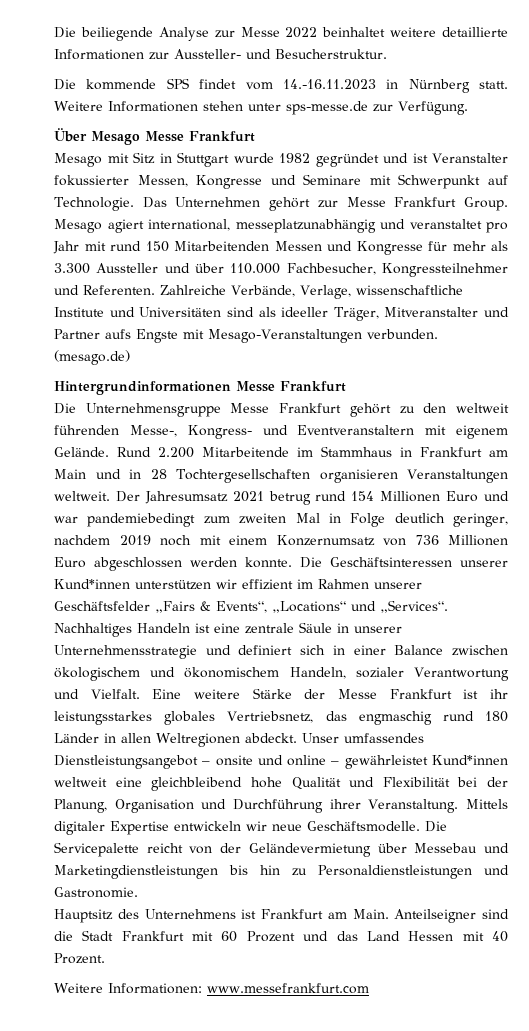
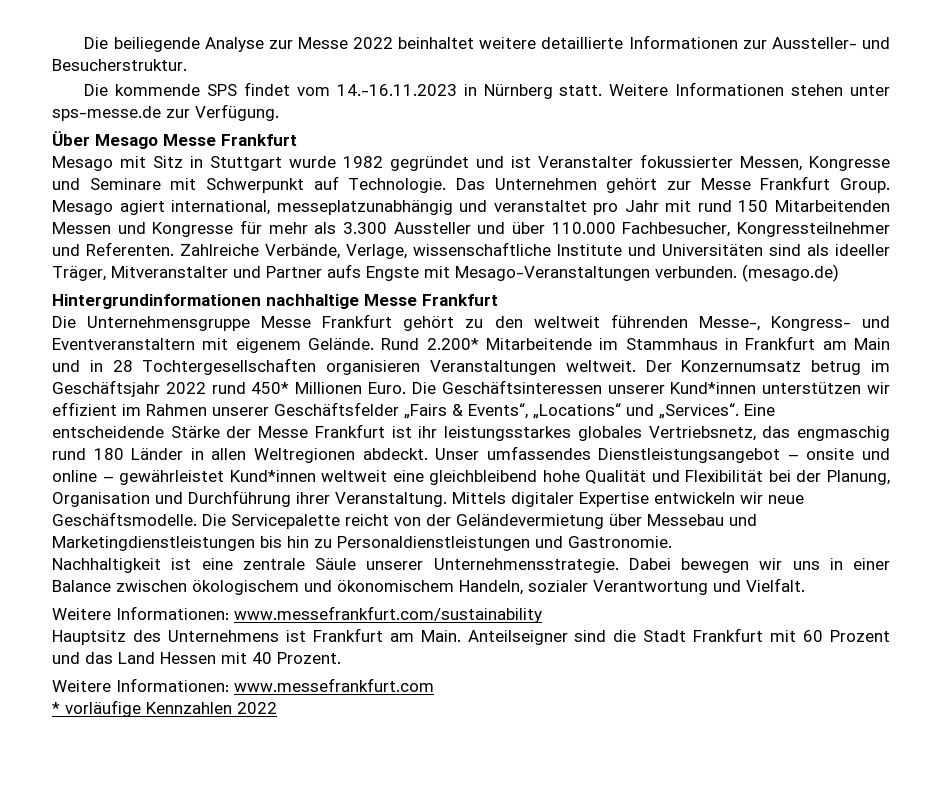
- Hintergrundinformationen Messe Frankfurt
+ Hintergrundinformationen nachhaltige Messe Frankfurt
- Rund 2.200 Mitarbeitende im Stammhaus in Frankfurt am Main und in 28 Tochtergesellschaften organisieren Veranstaltungen weltweit.
+ Rund 2.200* Mitarbeitende im Stammhaus in Frankfurt am Main und in 28 Tochtergesellschaften organisieren Veranstaltungen weltweit.
- Der Jahresumsatz 2021 betrug rund 154 Millionen Euro und war pandemiebedingt zum zweiten Mal in Folge deutlich geringer, nachdem 2019 noch mit einem Konzernumsatz von 736 Millionen Euro abgeschlossen werden konnte.
+ Der Konzernumsatz betrug im Geschäftsjahr 2022 rund 450* Millionen Euro.
- Nachhaltiges Handeln ist eine zentrale Säule in unserer Unternehmensstrategie und definiert sich in einer Balance zwischen ökologischem und ökonomischem Handeln, sozialer Verantwortung und Vielfalt. Eine weitere Stärke der Messe Frankfurt ist ihr leistungsstarkes globales Vertriebsnetz, das engmaschig rund 180 Länder in allen Weltregionen abdeckt.
+ Eine entscheidende Stärke der Messe Frankfurt ist ihr leistungsstarkes globales Vertriebsnetz, das engmaschig rund 180 Länder in allen Weltregionen abdeckt.
+ Nachhaltigkeit ist eine zentrale Säule unserer Unternehmensstrategie. Dabei bewegen wir uns in einer Balance zwischen ökologischem und ökonomischem Handeln, sozialer Verantwortung und Vielfalt.
+ Weitere Informationen: www.messefrankfurt.com/sustainability
+ * vorläufige Kennzahlen 2022

